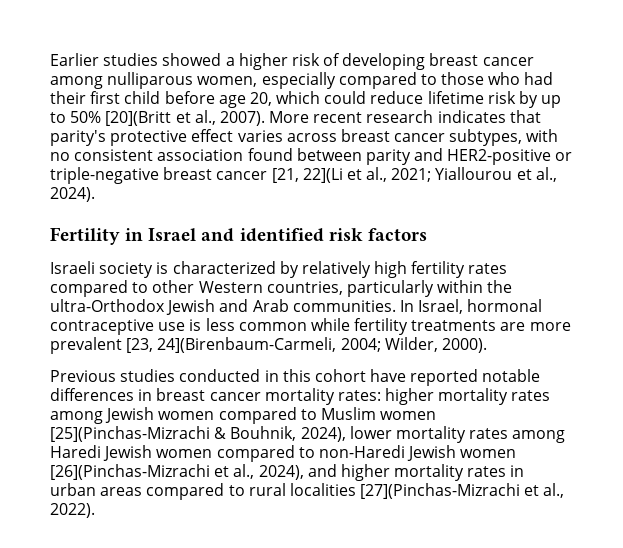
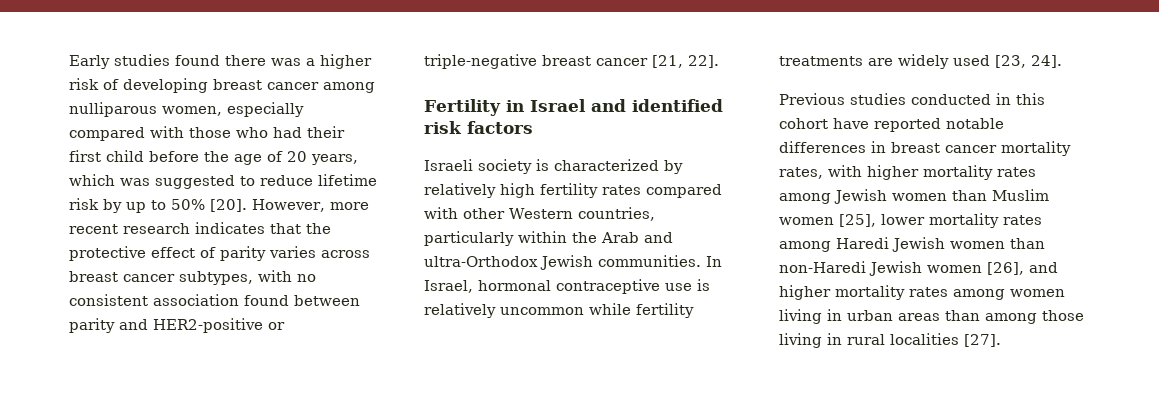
- Earlier studies showed a higher risk of developing breast cancer among nulliparous women, especially compared to those who had their first child before age 20, which could reduce lifetime risk by up to 50% [20](Britt et al., 2007). More recent research indicates that parity's protective effect varies across breast cancer subtypes, with no consistent association found between parity and HER2-positive or triple-negative breast cancer [21, 22](Li et al., 2021; Yiallourou et al., 2024).
+ Early studies found there was a higher risk of developing breast cancer among nulliparous women, especially compared with those who had their first child before the age of 20 years, which was suggested to reduce lifetime risk by up to 50% [20]. However, more recent research indicates that the protective effect of parity varies across breast cancer subtypes, with no consistent association found between parity and HER2-positive or triple-negative breast cancer [21, 22].
- Israeli society is characterized by relatively high fertility rates compared to other Western countries, particularly within the ultra-Orthodox Jewish and Arab communities.
+ Israeli society is characterized by relatively high fertility rates compared with other Western countries, particularly within the Arab and ultra-Orthodox Jewish communities.
- In Israel, hormonal contraceptive use is less common while fertility treatments are more prevalent [23, 24](Birenbaum-Carmeli, 2004; Wilder, 2000).
+ In Israel, hormonal contraceptive use is relatively uncommon while fertility treatments are widely used [23, 24].
- Previous studies conducted in this cohort have reported notable differences in breast cancer mortality rates: higher mortality rates among Jewish women compared to Muslim women [25](Pinchas-Mizrachi & Bouhnik, 2024), lower mortality rates among Haredi Jewish women compared to non-Haredi Jewish women [26](Pinchas-Mizrachi et al., 2024), and higher mortality rates in urban areas compared to rural localities [27](Pinchas-Mizrachi et al., 2022).
+ Previous studies conducted in this cohort have reported notable differences in breast cancer mortality rates, with higher mortality rates among Jewish women than Muslim women [25], lower mortality rates among Haredi Jewish women than non-Haredi Jewish women [26], and higher mortality rates among women living in urban areas than among those living in rural localities [27].

